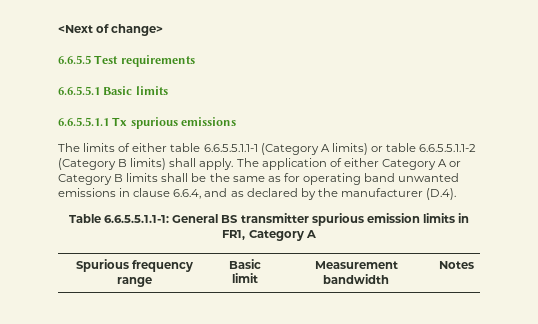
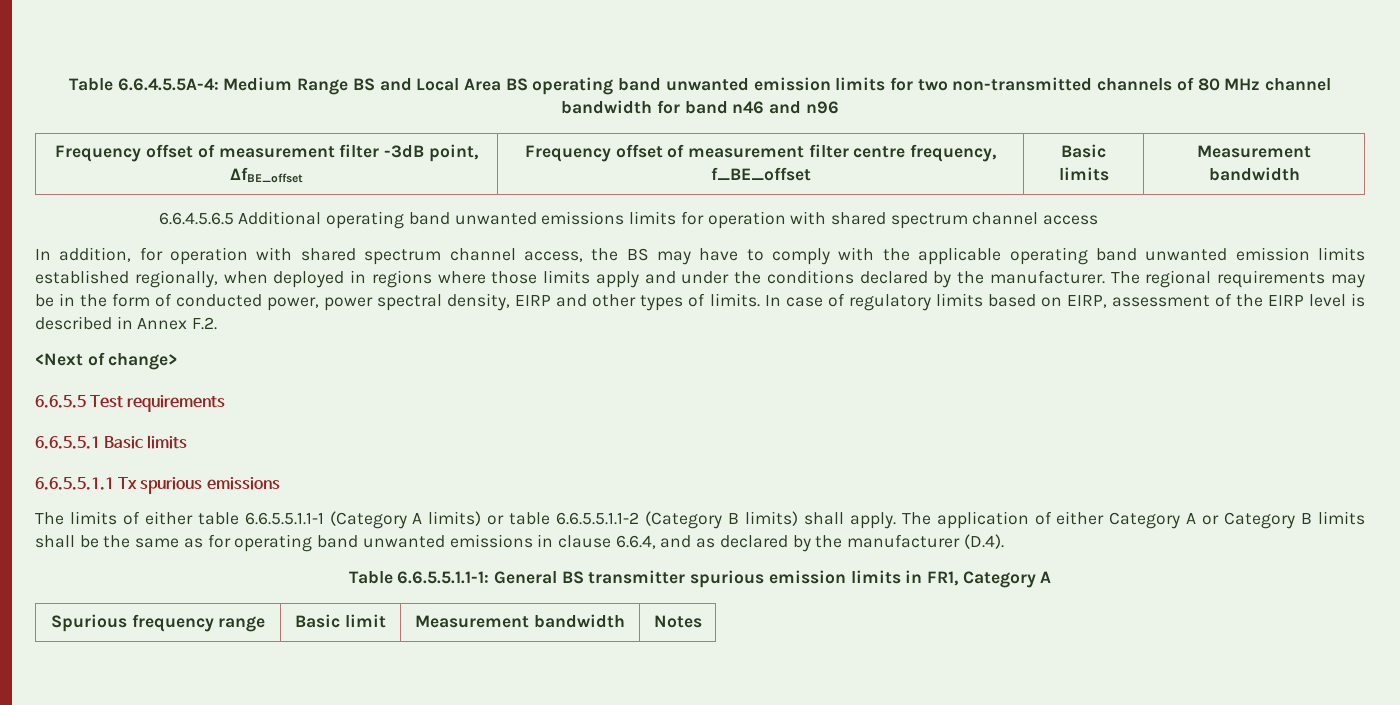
+ Table 6.6.4.5.5A-4: Medium Range BS and Local Area BS operating band unwanted emission limits for two non-transmitted channels of 80 MHz channel bandwidth for band n46 and n96
+ Frequency offset of measurement filter -3dB point, ΔfBE_offset | Frequency offset of measurement filter centre frequency, f_BE_offset | Basic limits | Measurement bandwidth
+ 6.6.4.5.6.5 Additional operating band unwanted emissions limits for operation with shared spectrum channel access
+ In addition, for operation with shared spectrum channel access, the BS may have to comply with the applicable operating band unwanted emission limits established regionally, when deployed in regions where those limits apply and under the conditions declared by the manufacturer. The regional requirements may be in the form of conducted power, power spectral density, EIRP and other types of limits. In case of regulatory limits based on EIRP, assessment of the EIRP level is described in Annex F.2.

